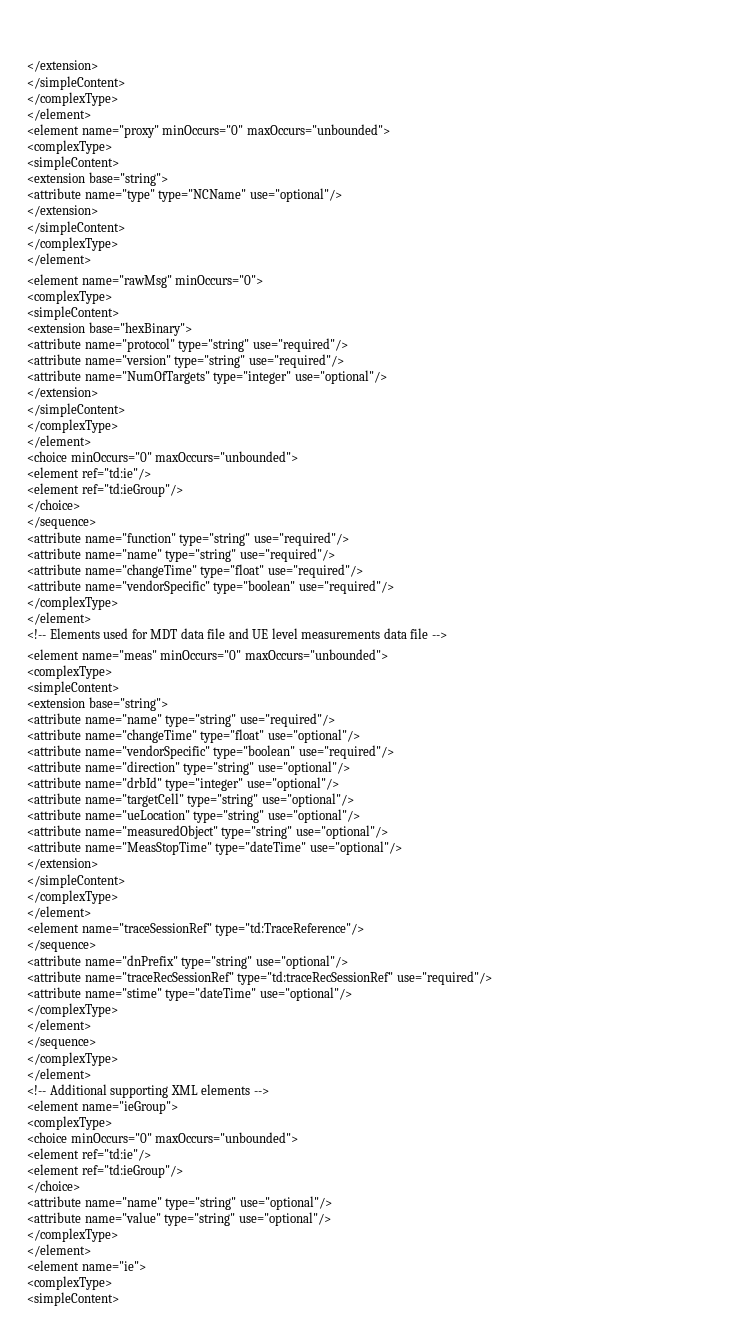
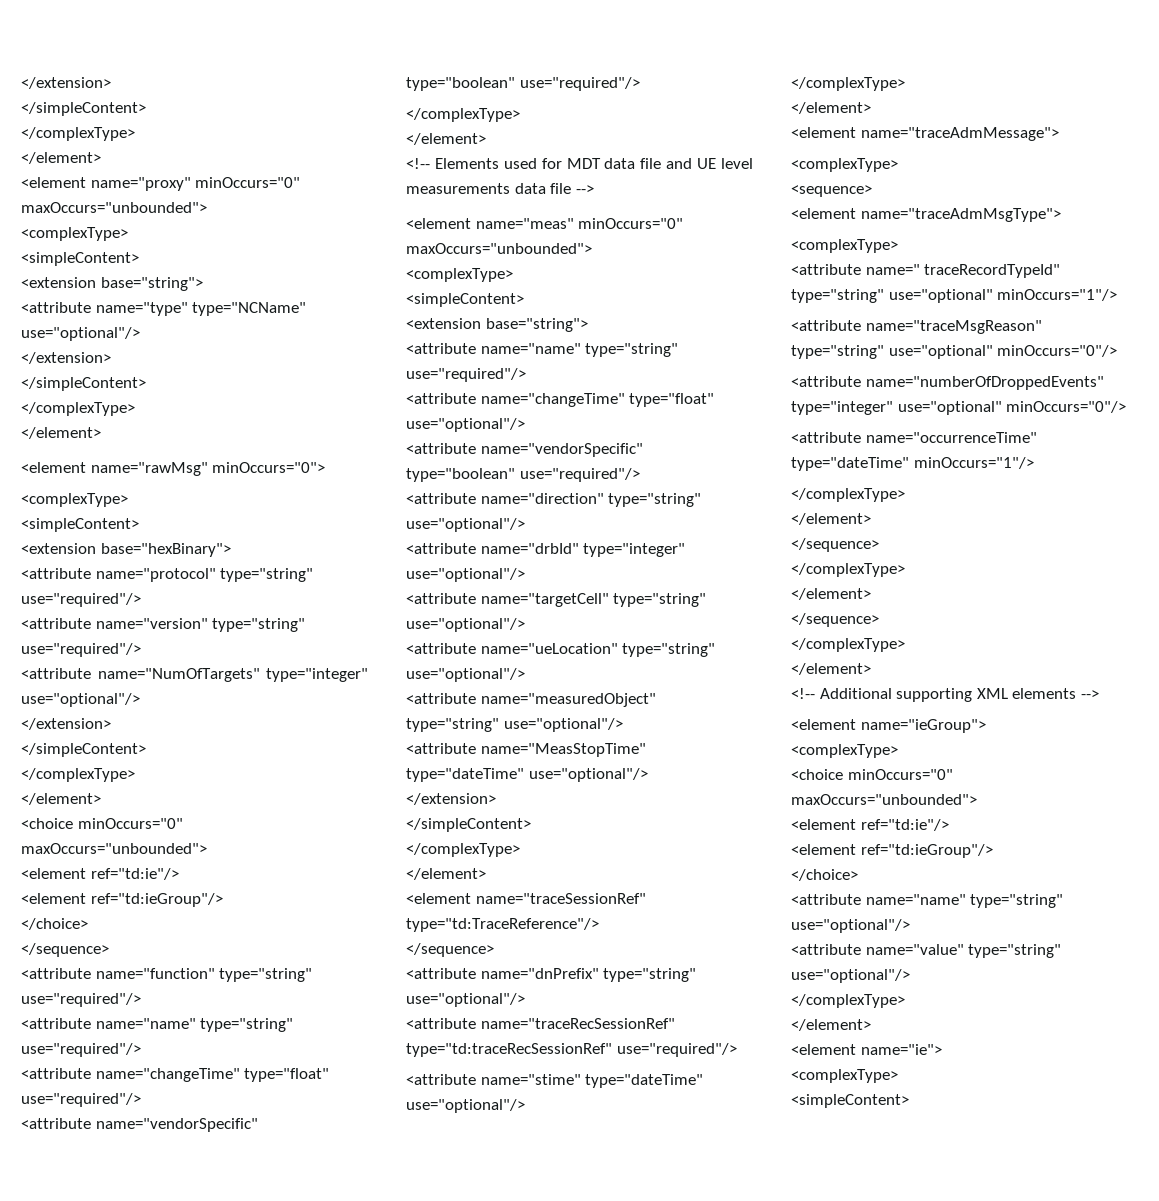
+ <element name="traceAdmMessage">
+ <complexType>
+ <sequence>
+ <element name="traceAdmMsgType">
+ <complexType>
+ <attribute name=" traceRecordTypeId" type="string" use="optional" minOccurs="1"/>
+ <attribute name="traceMsgReason" type="string" use="optional" minOccurs="0"/>
+ <attribute name="numberOfDroppedEvents" type="integer" use="optional" minOccurs="0"/>
+ <attribute name="occurrenceTime" type="dateTime" minOccurs="1"/>
+ </complexType>
+ </element>
+ </sequence>
+ </complexType>
+ </element>

